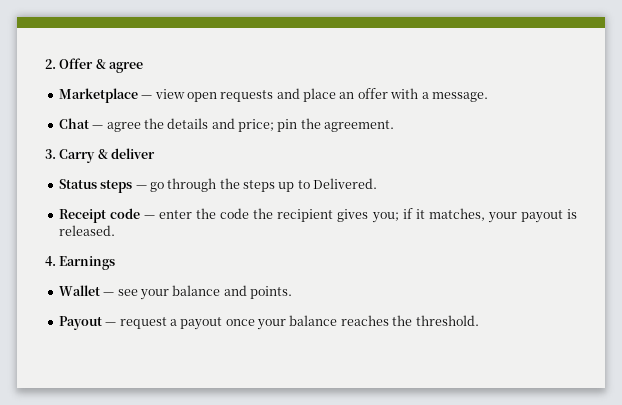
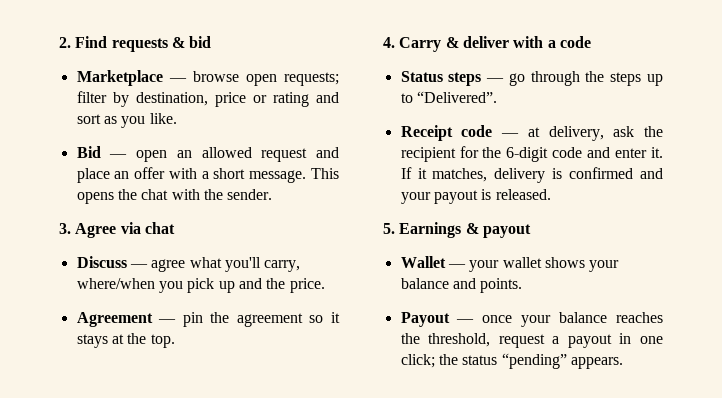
- 2. Offer & agree
- Marketplace — view open requests and place an offer with a message.
- Chat — agree the details and price; pin the agreement.
- 3. Carry & deliver
+ 2. Find requests & bid
+ Marketplace — browse open requests; filter by destination, price or rating and sort as you like.
+ Bid — open an allowed request and place an offer with a short message. This opens the chat with the sender.
+ 3. Agree via chat
+ Discuss — agree what you'll carry, where/when you pick up and the price.
+ Agreement — pin the agreement so it stays at the top.
+ 4. Carry & deliver with a code
- Status steps — go through the steps up to Delivered.
+ Status steps — go through the steps up to “Delivered”.
- Receipt code — enter the code the recipient gives you; if it matches, your payout is released.
+ Receipt code — at delivery, ask the recipient for the 6-digit code and enter it. If it matches, delivery is confirmed and your payout is released.
- 4. Earnings
+ 5. Earnings & payout
- Wallet — see your balance and points.
+ Wallet — your wallet shows your balance and points.
- Payout — request a payout once your balance reaches the threshold.
+ Payout — once your balance reaches the threshold, request a payout in one click; the status “pending” appears.

